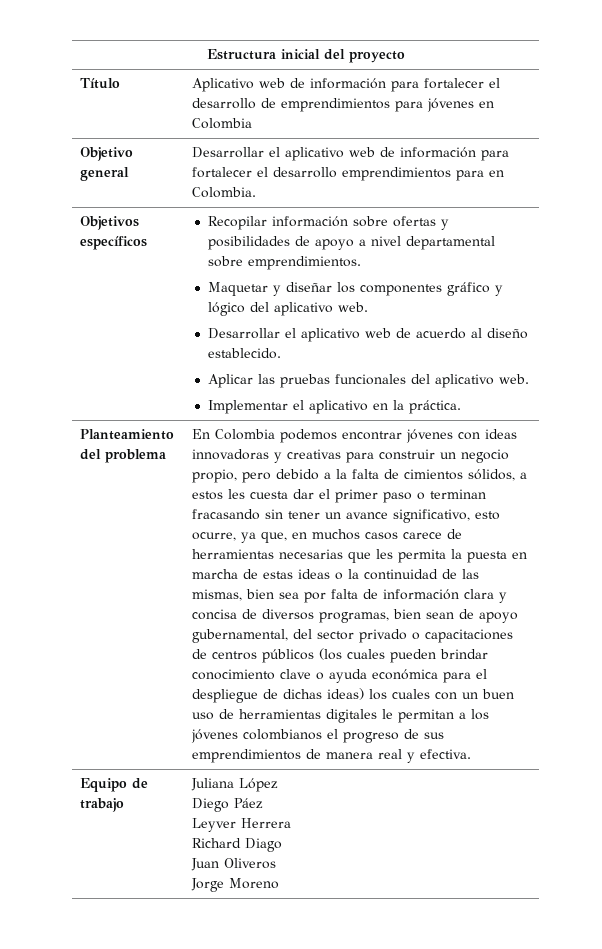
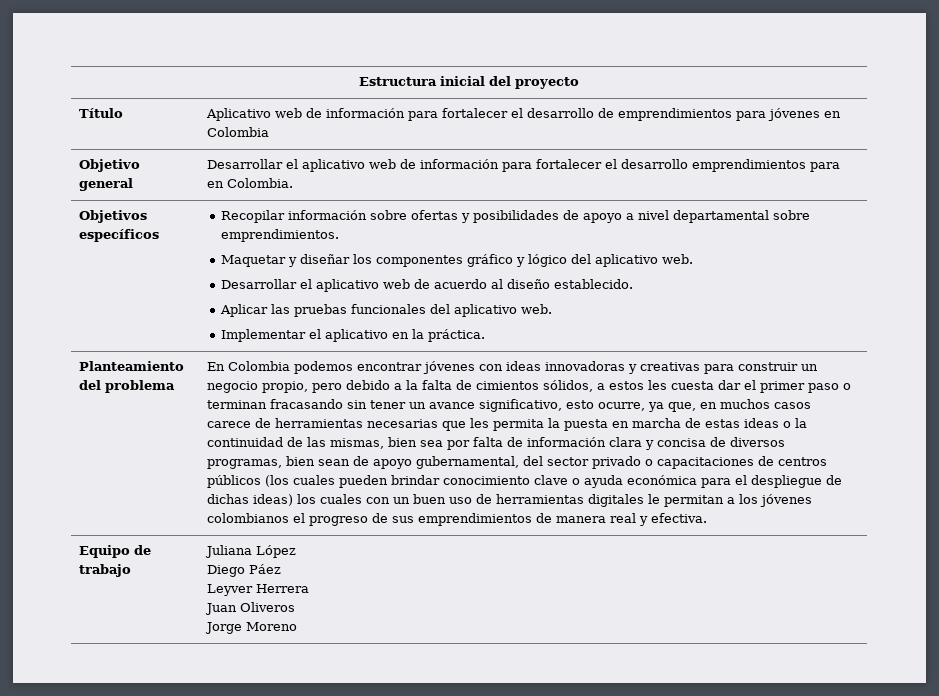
  Equipo de trabajo | Juliana López
  Diego Páez
  Leyver Herrera
- Richard Diago

